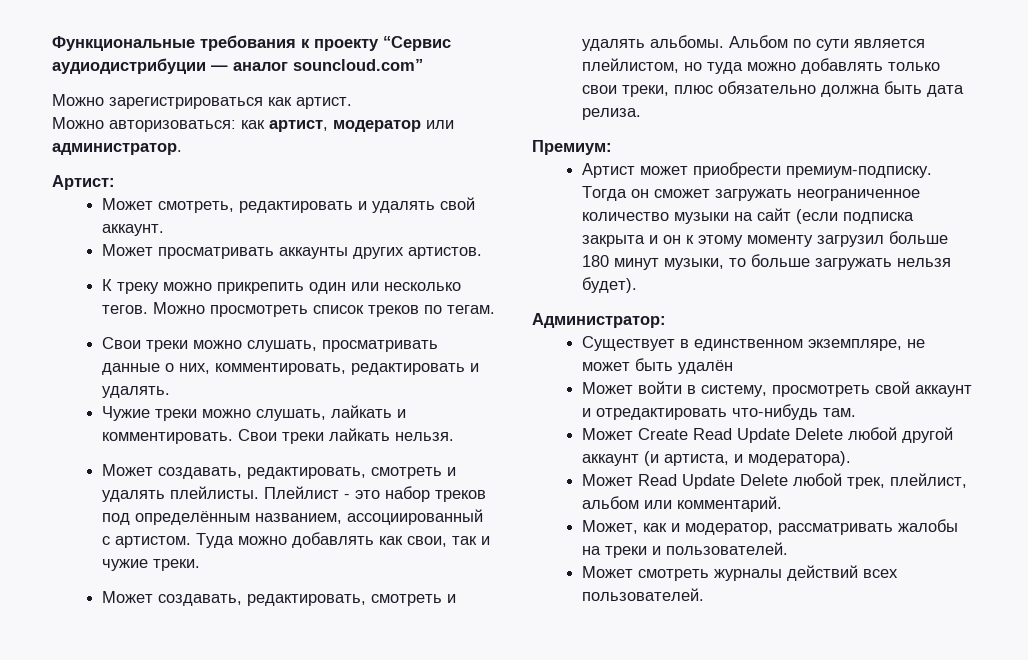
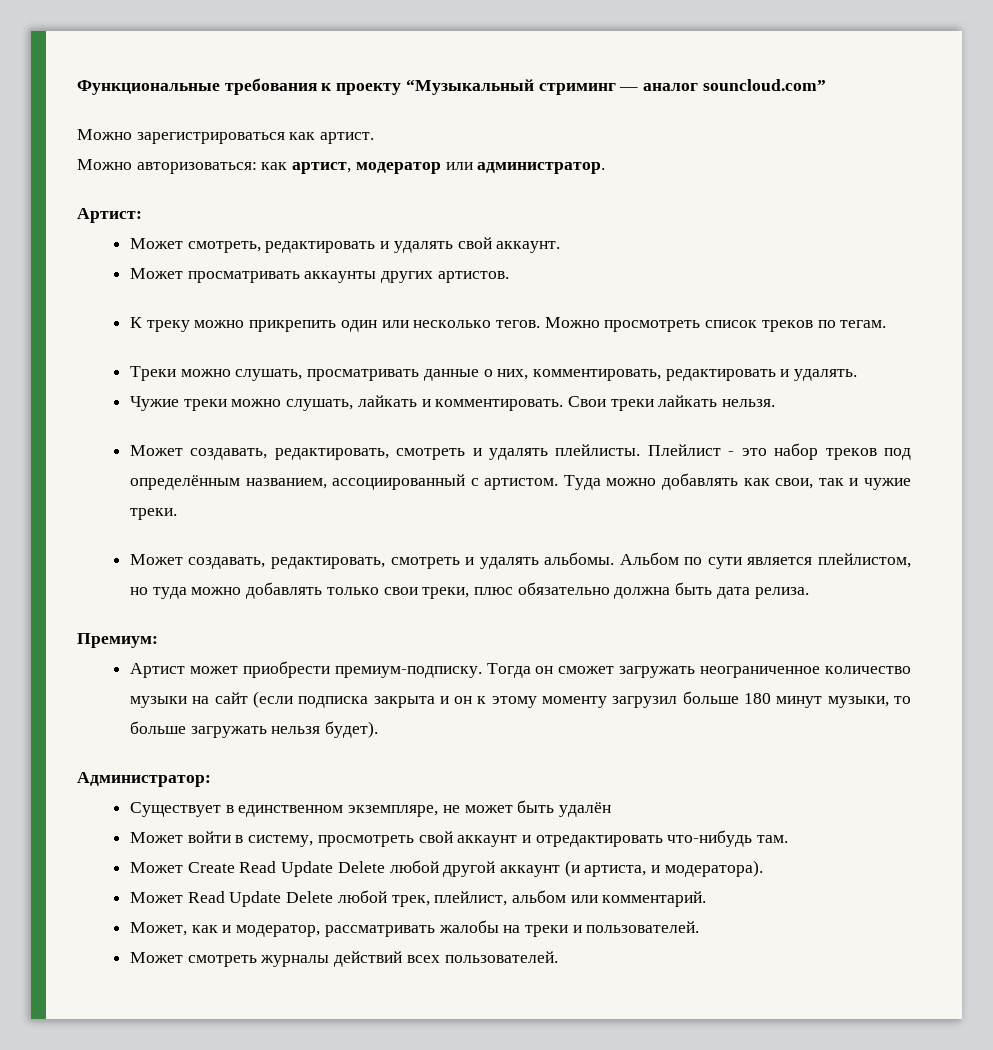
- Функциональные требования к проекту “Сервис аудиодистрибуции — аналог souncloud.com”
+ Функциональные требования к проекту “Музыкальный стриминг — аналог souncloud.com”
- Свои треки можно слушать, просматривать данные о них, комментировать, редактировать и удалять.
+ Треки можно слушать, просматривать данные о них, комментировать, редактировать и удалять.

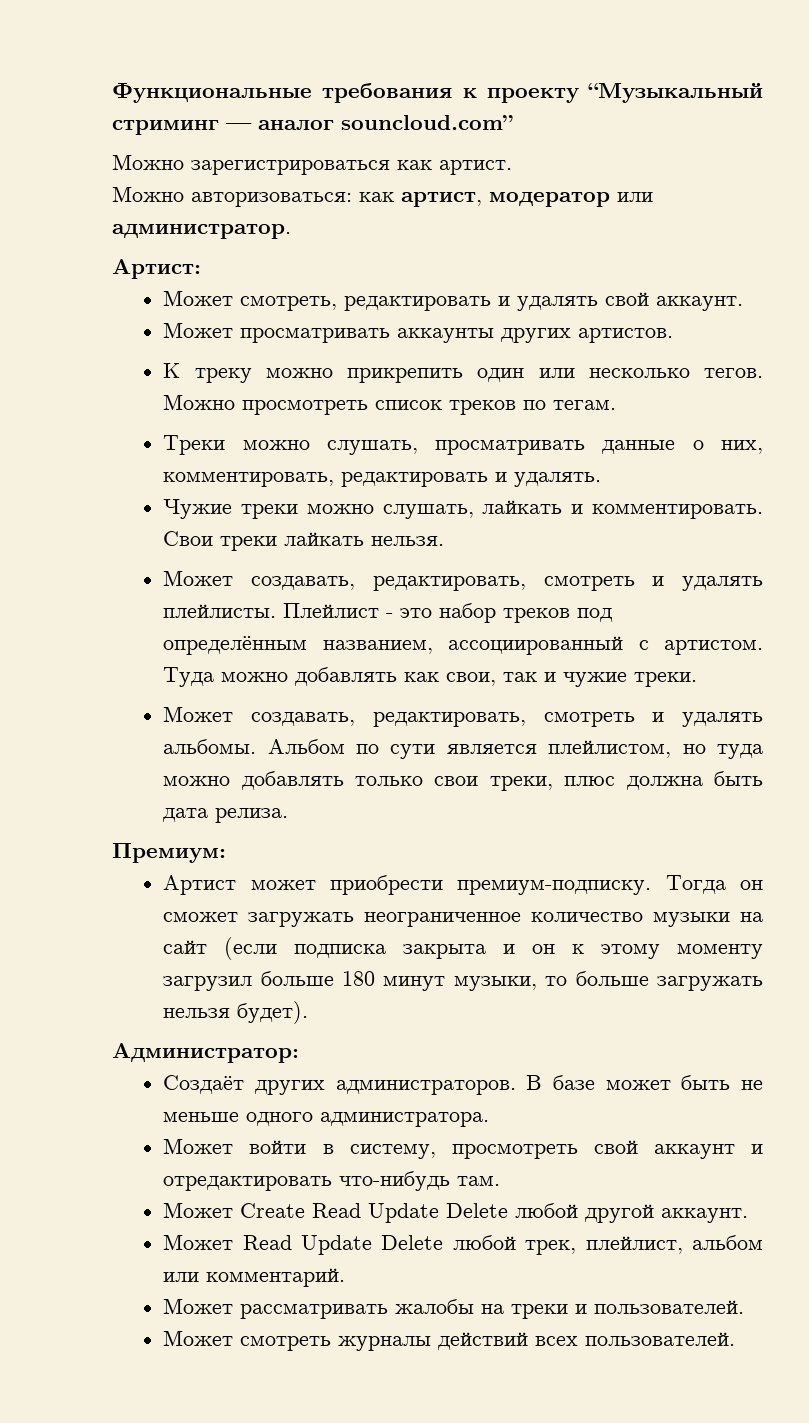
- Альбом по сути является плейлистом, но туда можно добавлять только свои треки, плюс обязательно должна быть дата релиза.
+ Альбом по сути является плейлистом, но туда можно добавлять только свои треки, плюс должна быть дата релиза.
- Существует в единственном экземпляре, не может быть удалён
+ Создаёт других администраторов. В базе может быть не меньше одного администратора.
- Может Create Read Update Delete любой другой аккаунт (и артиста, и модератора).
+ Может Create Read Update Delete любой другой аккаунт.
- Может, как и модератор, рассматривать жалобы на треки и пользователей.
+ Может рассматривать жалобы на треки и пользователей.

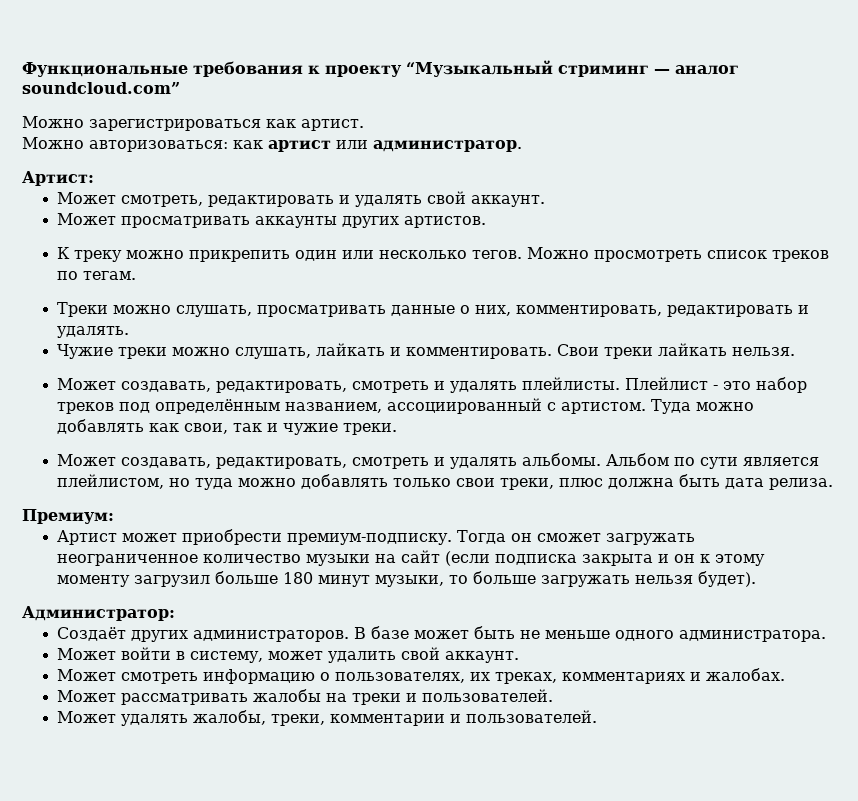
- Функциональные требования к проекту “Музыкальный стриминг — аналог souncloud.com”
+ Функциональные требования к проекту “Музыкальный стриминг — аналог soundcloud.com”
- Можно авторизоваться: как артист, модератор или администратор.
+ Можно авторизоваться: как артист или администратор.
- Может войти в систему, просмотреть свой аккаунт и отредактировать что-нибудь там.
- Может Create Read Update Delete любой другой аккаунт.
- Может Read Update Delete любой трек, плейлист, альбом или комментарий.
+ Может войти в систему, может удалить свой аккаунт.
+ Может смотреть информацию о пользователях, их треках, комментариях и жалобах.
- Может смотреть журналы действий всех пользователей.
+ Может удалять жалобы, треки, комментарии и пользователей.

